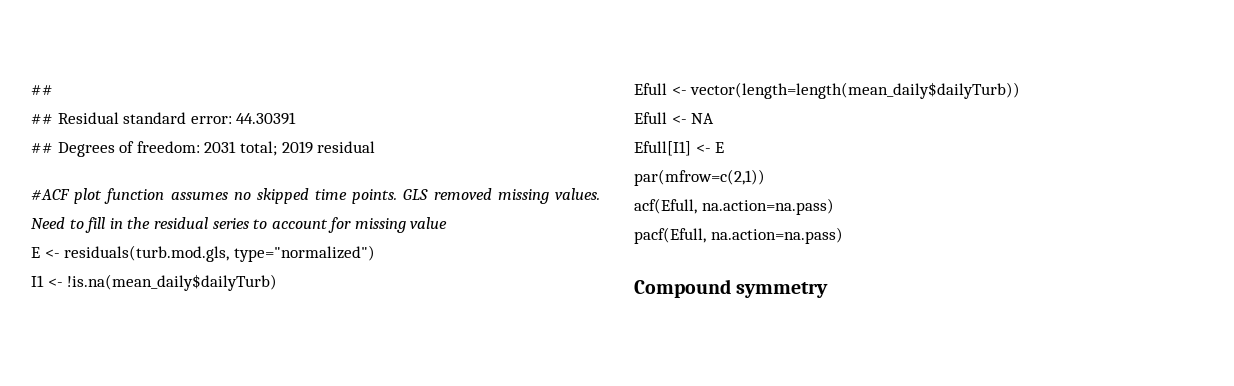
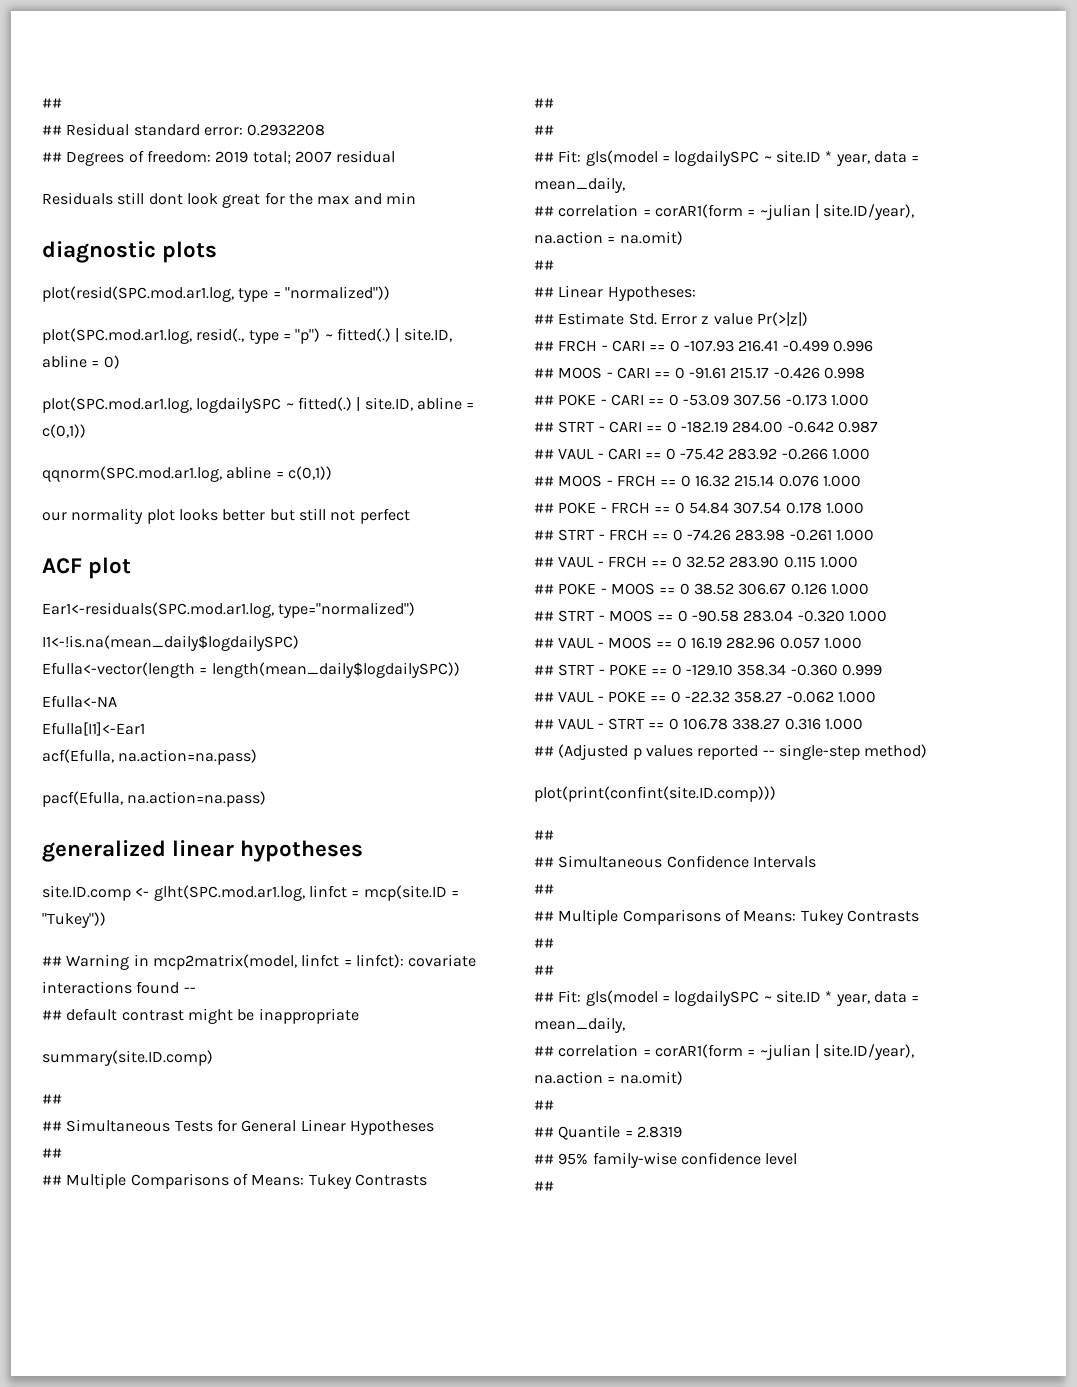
- ## Residual standard error: 44.30391
+ ## Residual standard error: 0.2932208
- ## Degrees of freedom: 2031 total; 2019 residual
- #ACF plot function assumes no skipped time points. GLS removed missing values. Need to fill in the residual series to account for missing value
- E <- residuals(turb.mod.gls, type="normalized")
- I1 <- !is.na(mean_daily$dailyTurb)
- Efull <- vector(length=length(mean_daily$dailyTurb))
- Efull <- NA
- Efull[I1] <- E
- par(mfrow=c(2,1))
- acf(Efull, na.action=na.pass)
- pacf(Efull, na.action=na.pass)
- Compound symmetry
+ ## Degrees of freedom: 2019 total; 2007 residual
+ Residuals still dont look great for the max and min
+ diagnostic plots
+ plot(resid(SPC.mod.ar1.log, type = "normalized"))
+ plot(SPC.mod.ar1.log, resid(., type = "p") ~ fitted(.) | site.ID, abline = 0)
+ plot(SPC.mod.ar1.log, logdailySPC ~ fitted(.) | site.ID, abline = c(0,1))
+ qqnorm(SPC.mod.ar1.log, abline = c(0,1))
+ our normality plot looks better but still not perfect
+ ACF plot
+ Ear1<-residuals(SPC.mod.ar1.log, type="normalized")
+ I1<-!is.na(mean_daily$logdailySPC)
+ Efulla<-vector(length = length(mean_daily$logdailySPC))
+ Efulla<-NA
+ Efulla[I1]<-Ear1
+ acf(Efulla, na.action=na.pass)
+ pacf(Efulla, na.action=na.pass)
+ generalized linear hypotheses
+ site.ID.comp <- glht(SPC.mod.ar1.log, linfct = mcp(site.ID = "Tukey"))
+ ## Warning in mcp2matrix(model, linfct = linfct): covariate interactions found --
+ ## default contrast might be inappropriate
+ summary(site.ID.comp)
+ ##
+ ## Simultaneous Tests for General Linear Hypotheses
+ ##
+ ## Multiple Comparisons of Means: Tukey Contrasts
+ ##
+ ##
+ ## Fit: gls(model = logdailySPC ~ site.ID * year, data = mean_daily,
+ ## correlation = corAR1(form = ~julian | site.ID/year), na.action = na.omit)
+ ##
+ ## Linear Hypotheses:
+ ## Estimate Std. Error z value Pr(>|z|)
+ ## FRCH - CARI == 0 -107.93 216.41 -0.499 0.996
+ ## MOOS - CARI == 0 -91.61 215.17 -0.426 0.998
+ ## POKE - CARI == 0 -53.09 307.56 -0.173 1.000
+ ## STRT - CARI == 0 -182.19 284.00 -0.642 0.987
+ ## VAUL - CARI == 0 -75.42 283.92 -0.266 1.000
+ ## MOOS - FRCH == 0 16.32 215.14 0.076 1.000
+ ## POKE - FRCH == 0 54.84 307.54 0.178 1.000
+ ## STRT - FRCH == 0 -74.26 283.98 -0.261 1.000
+ ## VAUL - FRCH == 0 32.52 283.90 0.115 1.000
+ ## POKE - MOOS == 0 38.52 306.67 0.126 1.000
+ ## STRT - MOOS == 0 -90.58 283.04 -0.320 1.000
+ ## VAUL - MOOS == 0 16.19 282.96 0.057 1.000
+ ## STRT - POKE == 0 -129.10 358.34 -0.360 0.999
+ ## VAUL - POKE == 0 -22.32 358.27 -0.062 1.000
+ ## VAUL - STRT == 0 106.78 338.27 0.316 1.000
+ ## (Adjusted p values reported -- single-step method)
+ plot(print(confint(site.ID.comp)))
+ ##
+ ## Simultaneous Confidence Intervals
+ ##
+ ## Multiple Comparisons of Means: Tukey Contrasts
+ ##
+ ##
+ ## Fit: gls(model = logdailySPC ~ site.ID * year, data = mean_daily,
+ ## correlation = corAR1(form = ~julian | site.ID/year), na.action = na.omit)
+ ##
+ ## Quantile = 2.8319
+ ## 95% family-wise confidence level
+ ##

